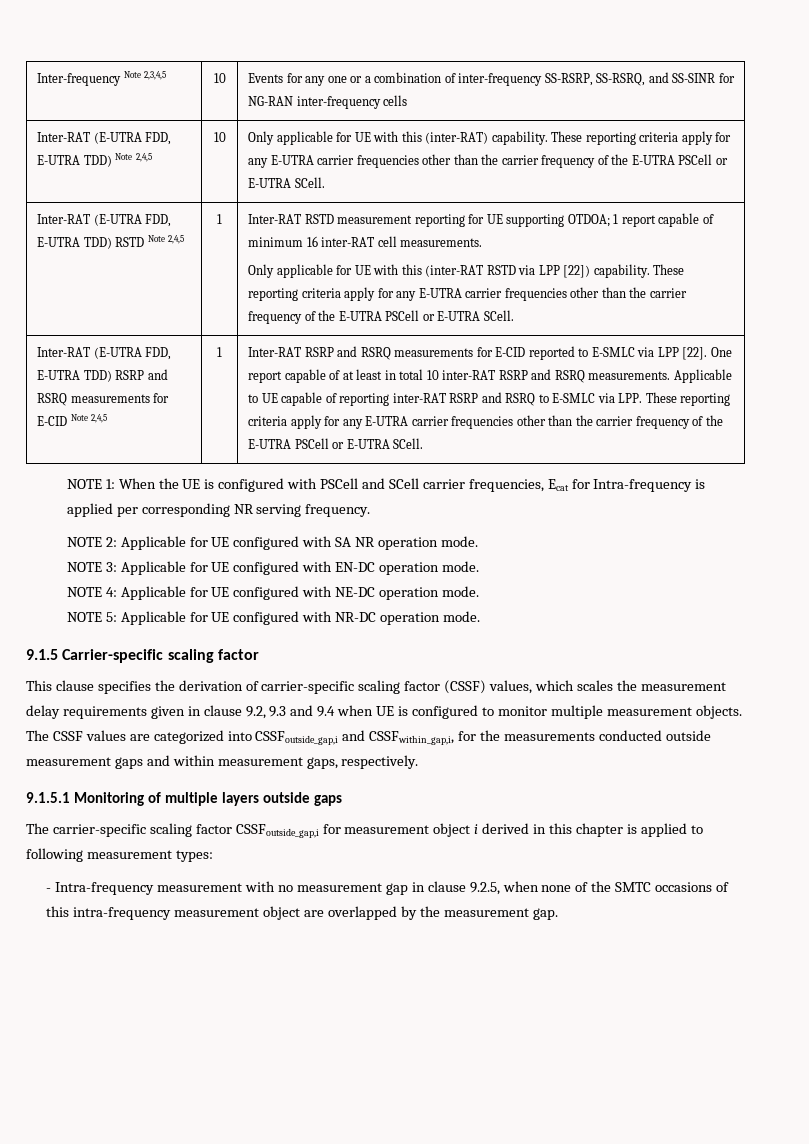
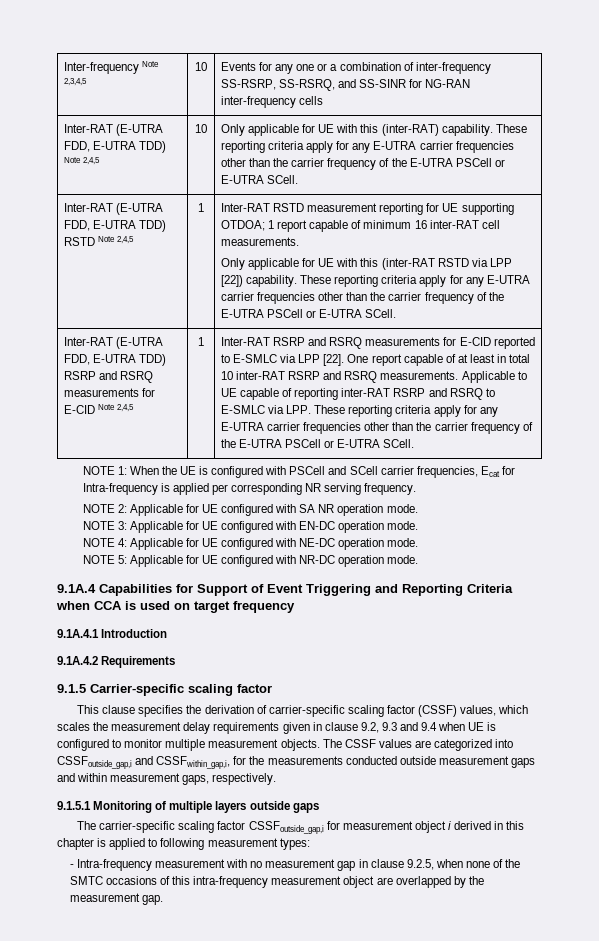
+ 9.1A.4 Capabilities for Support of Event Triggering and Reporting Criteria when CCA is used on target frequency
+ 9.1A.4.1 Introduction
+ 9.1A.4.2 Requirements

